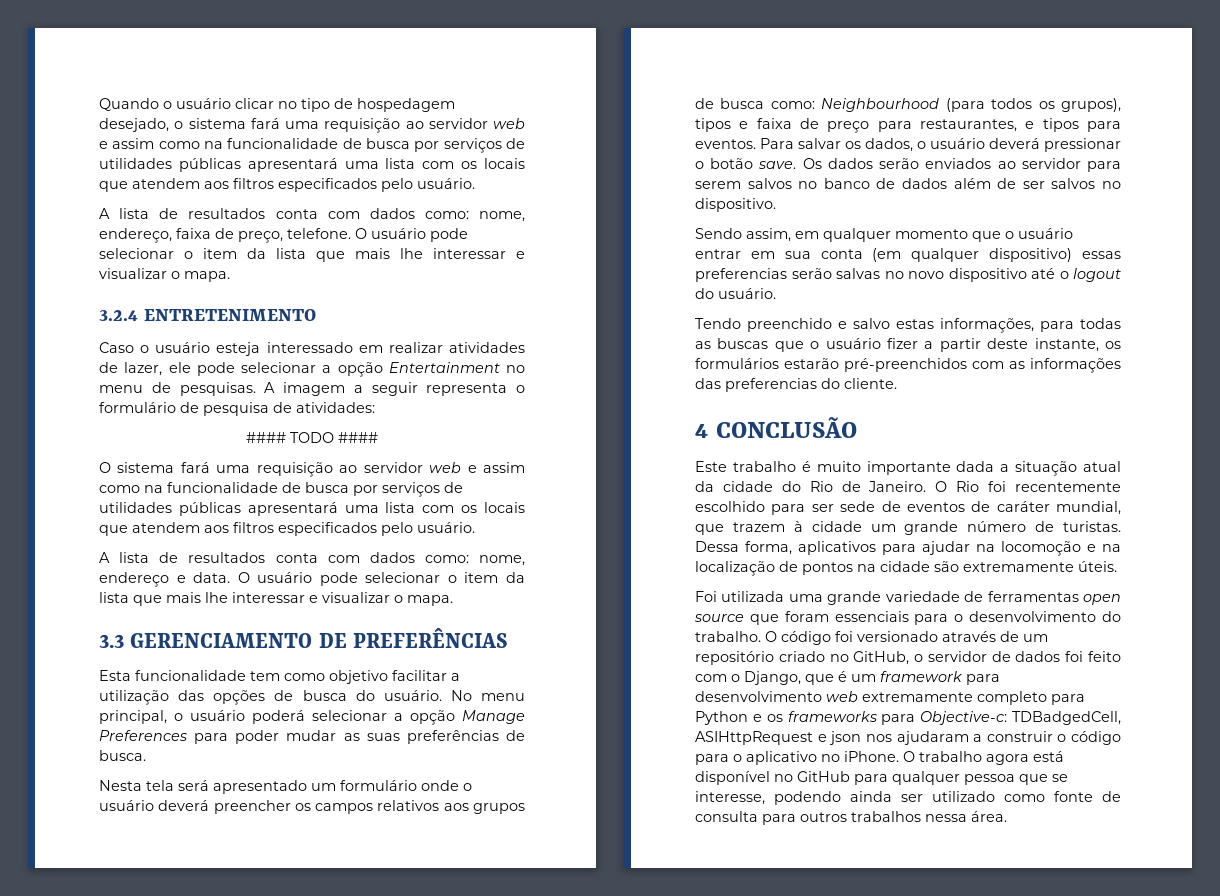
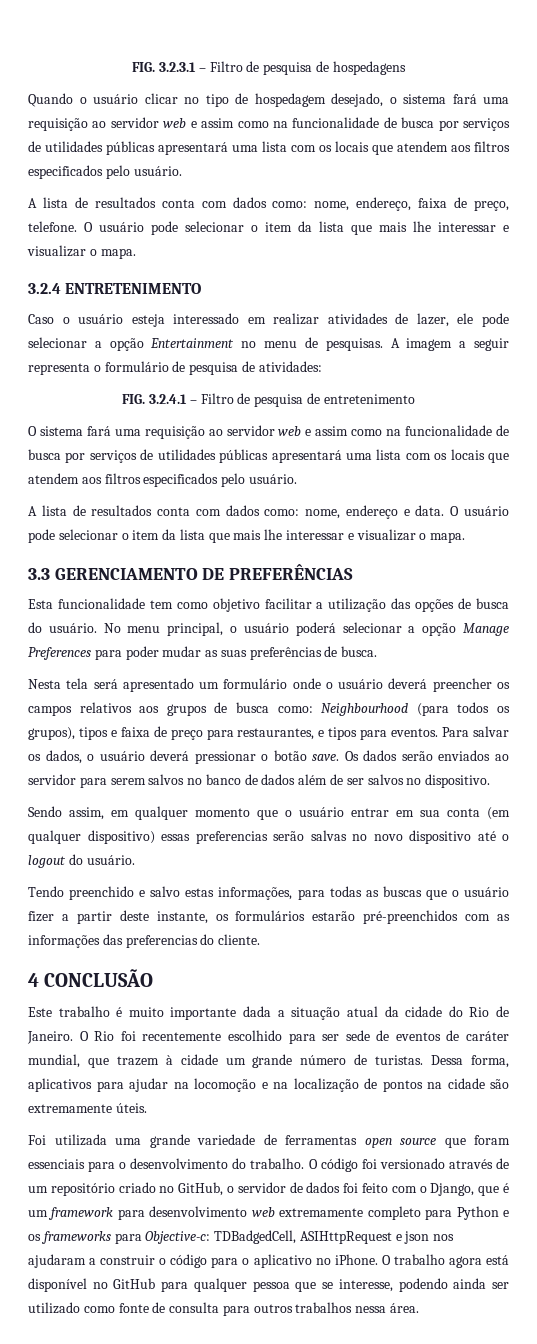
+ FIG. 3.2.3.1 – Filtro de pesquisa de hospedagens
- #### TODO ####
+ FIG. 3.2.4.1 – Filtro de pesquisa de entretenimento

